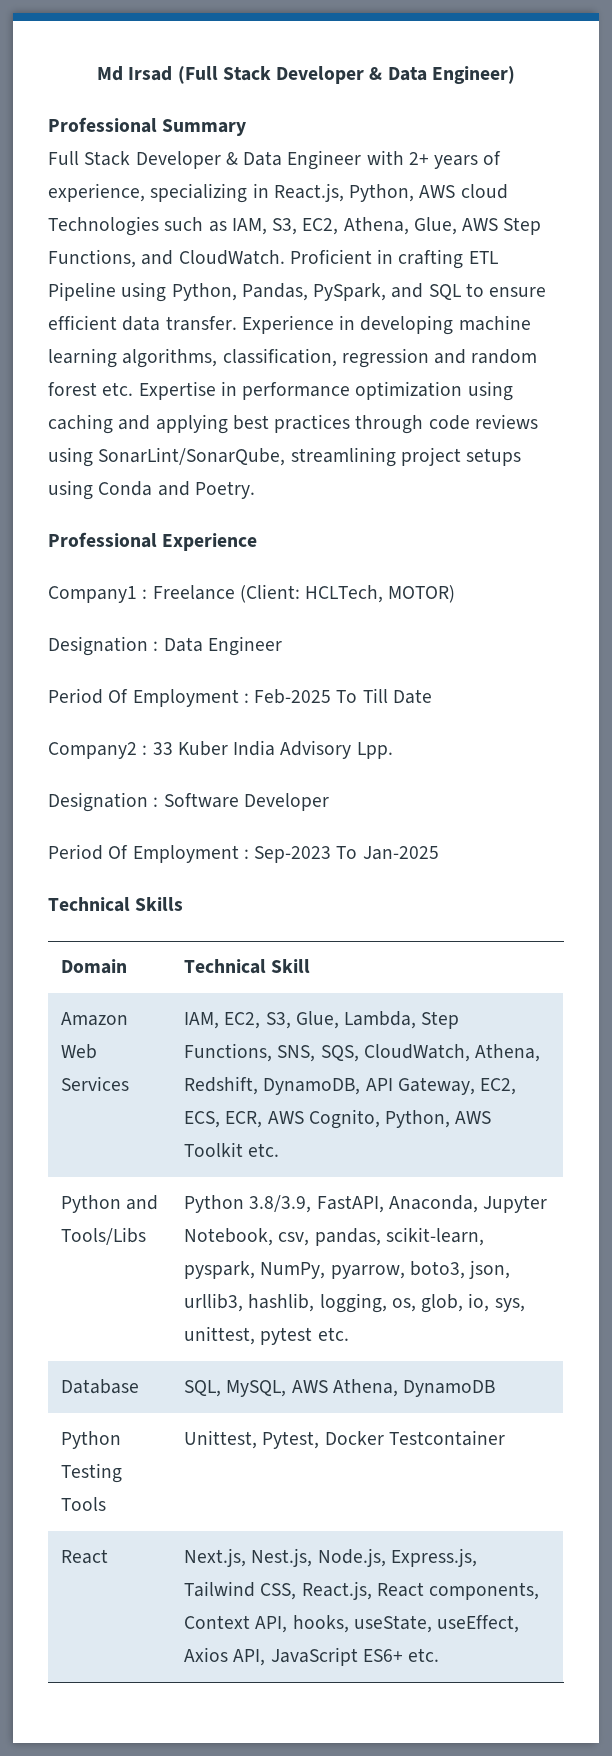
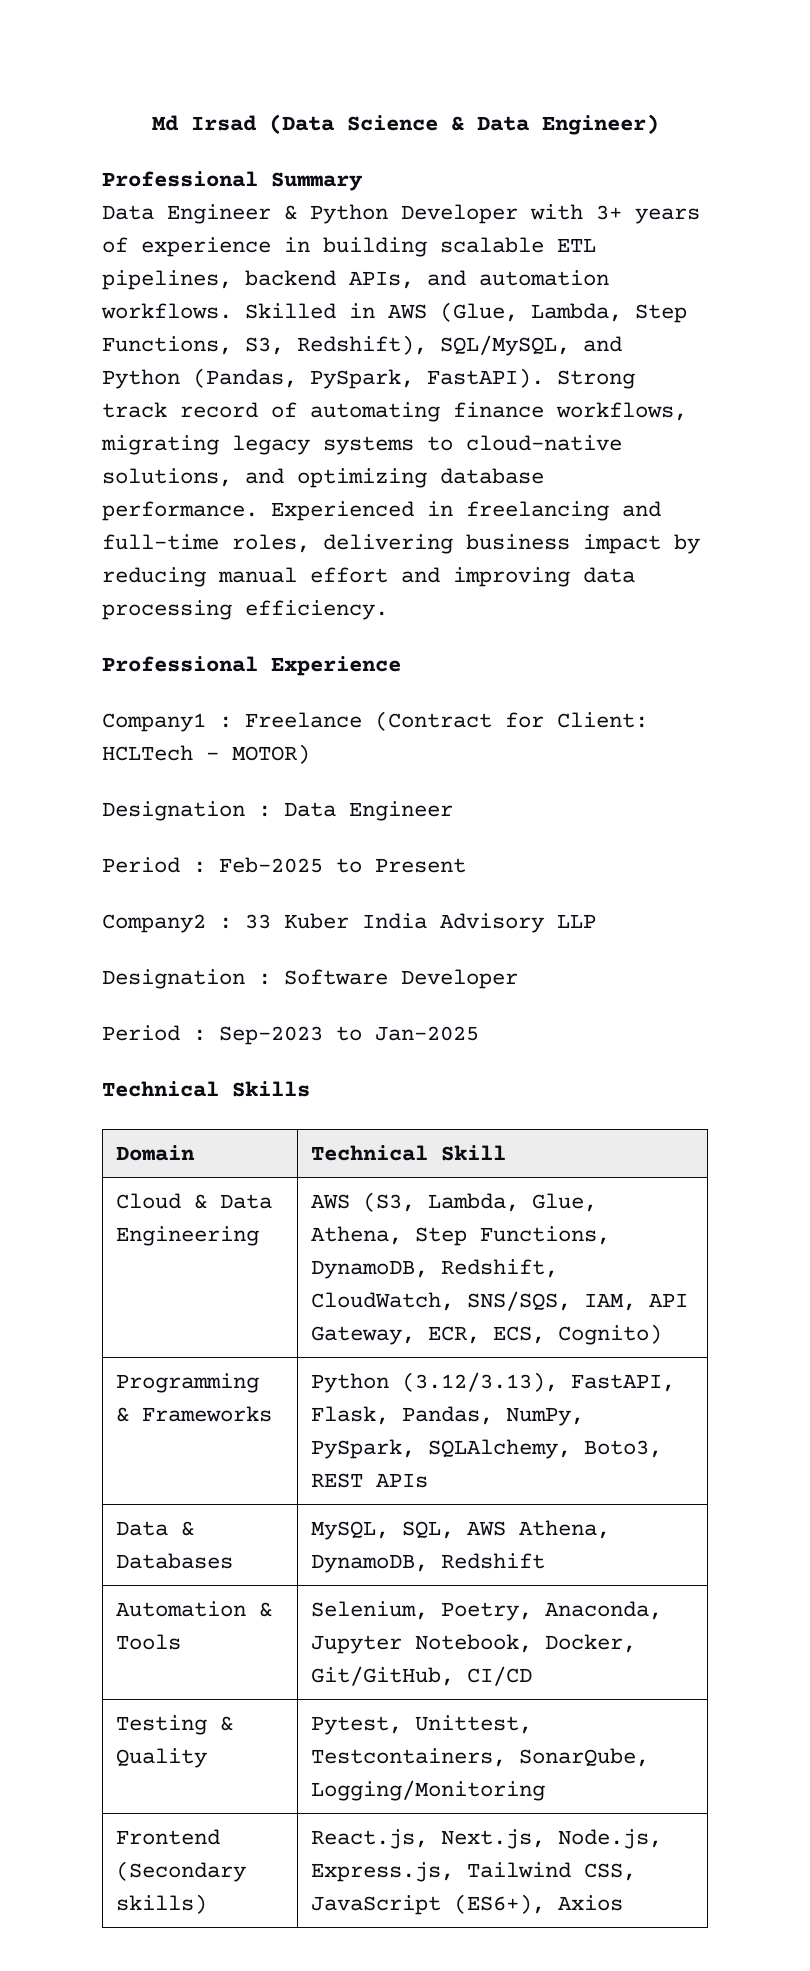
- Md Irsad (Full Stack Developer & Data Engineer)
+ Md Irsad (Data Science & Data Engineer)
- Full Stack Developer & Data Engineer with 2+ years of experience, specializing in React.js, Python, AWS cloud Technologies such as IAM, S3, EC2, Athena, Glue, AWS Step Functions, and CloudWatch. Proficient in crafting ETL Pipeline using Python, Pandas, PySpark, and SQL to ensure efficient data transfer. Experience in developing machine learning algorithms, classification, regression and random forest etc. Expertise in performance optimization using caching and applying best practices through code reviews using SonarLint/SonarQube, streamlining project setups using Conda and Poetry.
+ Data Engineer & Python Developer with 3+ years of experience in building scalable ETL pipelines, backend APIs, and automation workflows. Skilled in AWS (Glue, Lambda, Step Functions, S3, Redshift), SQL/MySQL, and Python (Pandas, PySpark, FastAPI). Strong track record of automating finance workflows, migrating legacy systems to cloud-native solutions, and optimizing database performance. Experienced in freelancing and full-time roles, delivering business impact by reducing manual effort and improving data processing efficiency.
- Company1 : Freelance (Client: HCLTech, MOTOR)
+ Company1 : Freelance (Contract for Client: HCLTech – MOTOR)
- Period Of Employment : Feb-2025 To Till Date
+ Period : Feb-2025 to Present
- Company2 : 33 Kuber India Advisory Lpp.
+ Company2 : 33 Kuber India Advisory LLP
- Period Of Employment : Sep-2023 To Jan-2025
+ Period : Sep-2023 to Jan-2025
- Amazon Web Services | IAM, EC2, S3, Glue, Lambda, Step Functions, SNS, SQS, CloudWatch, Athena, Redshift, DynamoDB, API Gateway, EC2, ECS, ECR, AWS Cognito, Python, AWS Toolkit etc.
- Python and Tools/Libs | Python 3.8/3.9, FastAPI, Anaconda, Jupyter Notebook, csv, pandas, scikit-learn, pyspark, NumPy, pyarrow, boto3, json, urllib3, hashlib, logging, os, glob, io, sys, unittest, pytest etc.
- Database | SQL, MySQL, AWS Athena, DynamoDB
- Python Testing Tools | Unittest, Pytest, Docker Testcontainer
- React | Next.js, Nest.js, Node.js, Express.js, Tailwind CSS, React.js, React components, Context API, hooks, useState, useEffect, Axios API, JavaScript ES6+ etc.
+ Cloud & Data Engineering | AWS (S3, Lambda, Glue, Athena, Step Functions, DynamoDB, Redshift, CloudWatch, SNS/SQS, IAM, API Gateway, ECR, ECS, Cognito)
+ Programming & Frameworks | Python (3.12/3.13), FastAPI, Flask, Pandas, NumPy, PySpark, SQLAlchemy, Boto3, REST APIs
+ Data & Databases | MySQL, SQL, AWS Athena, DynamoDB, Redshift
+ Automation & Tools | Selenium, Poetry, Anaconda, Jupyter Notebook, Docker, Git/GitHub, CI/CD
+ Testing & Quality | Pytest, Unittest, Testcontainers, SonarQube, Logging/Monitoring
+ Frontend (Secondary skills) | React.js, Next.js, Node.js, Express.js, Tailwind CSS, JavaScript (ES6+), Axios

